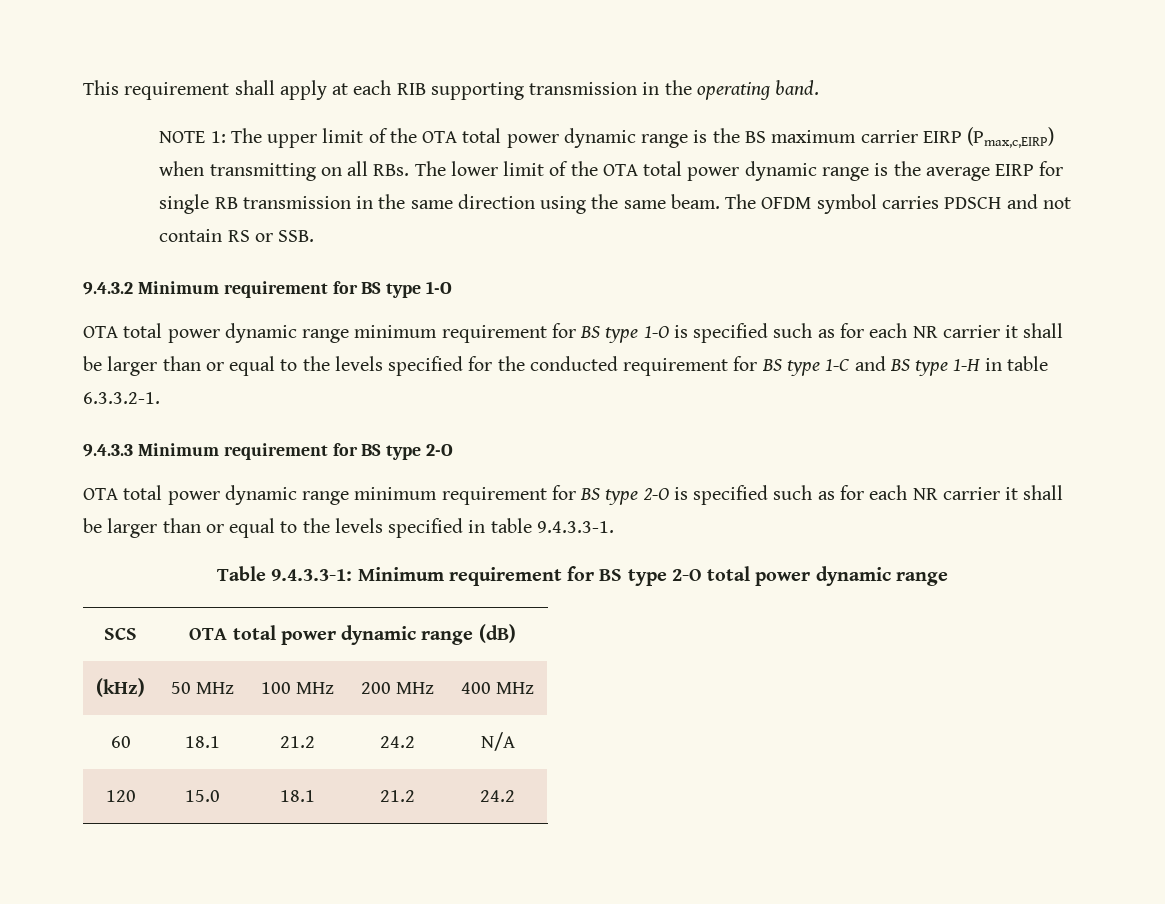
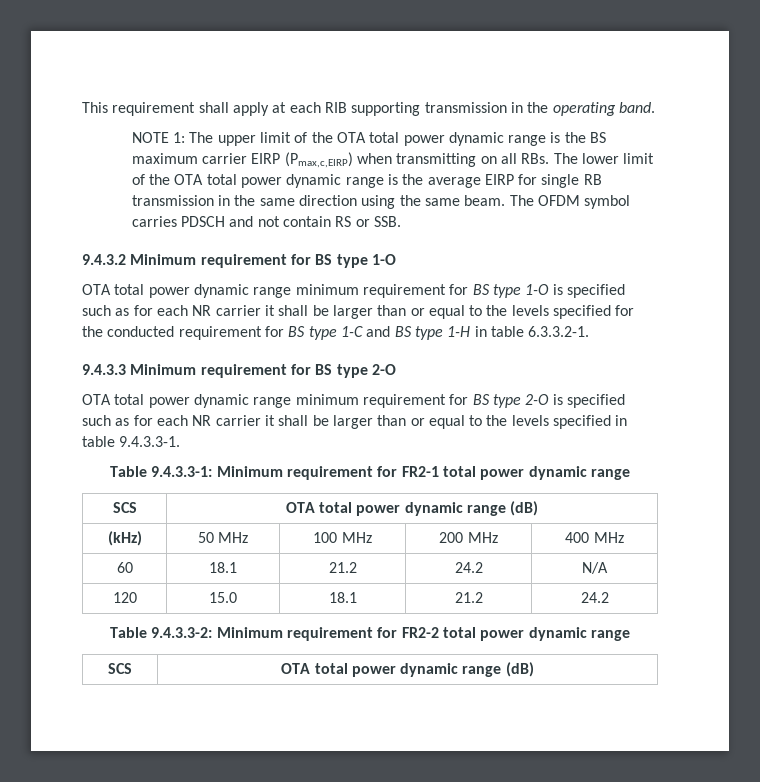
- Table 9.4.3.3-1: Minimum requirement for BS type 2-O total power dynamic range
+ Table 9.4.3.3-1: Minimum requirement for FR2-1 total power dynamic range
+ Table 9.4.3.3-2: Minimum requirement for FR2-2 total power dynamic range
+ SCS | OTA total power dynamic range (dB)

